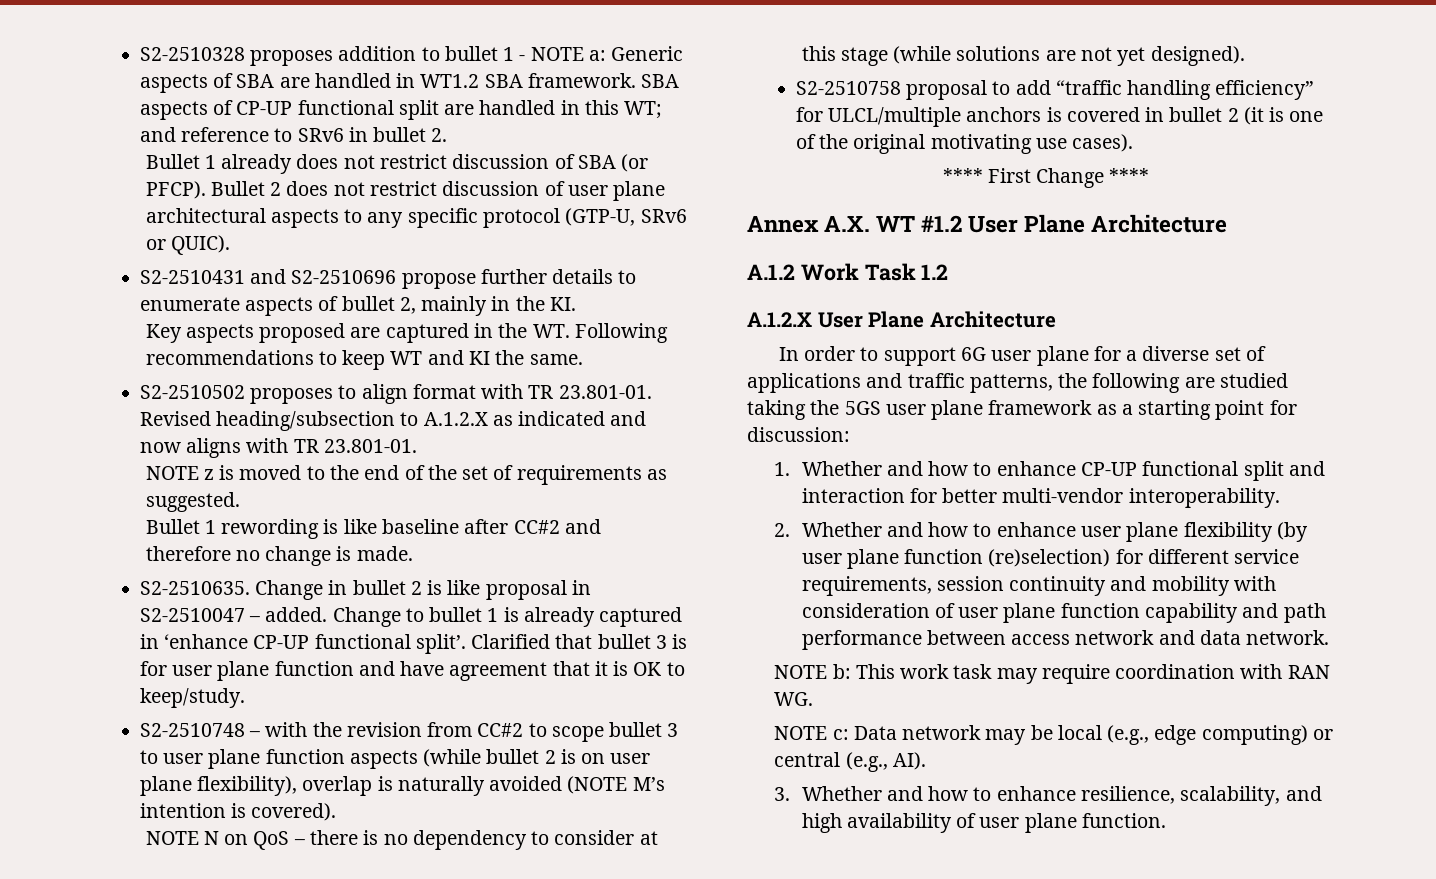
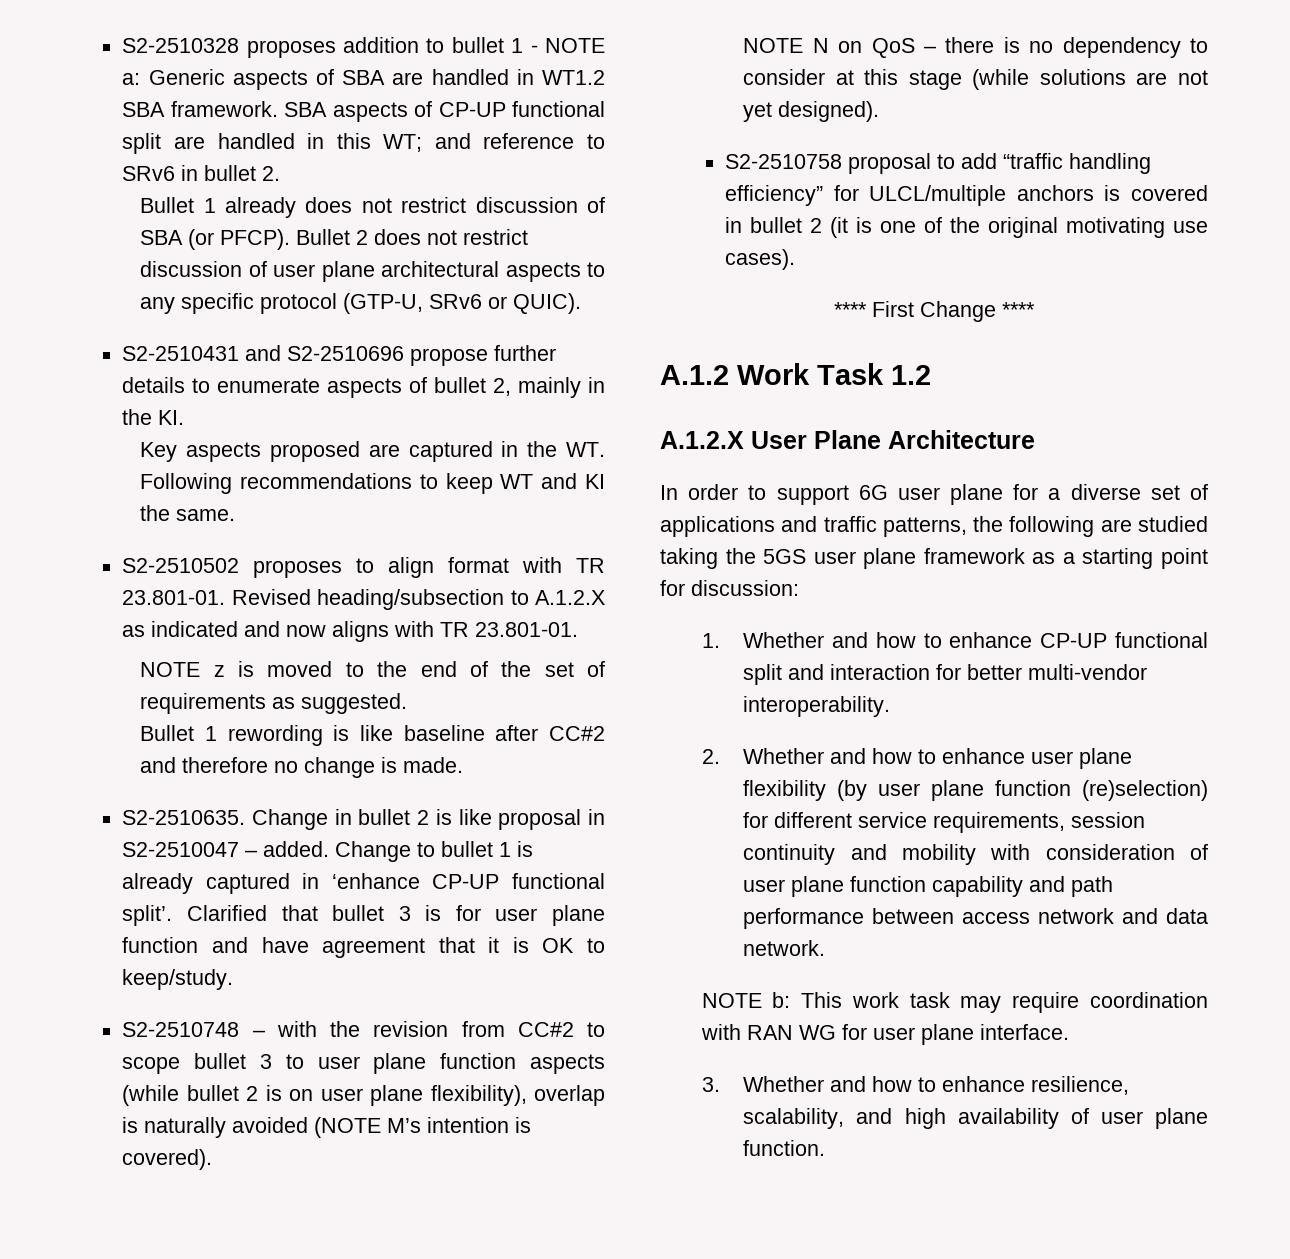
- Annex A.X. WT #1.2 User Plane Architecture
- NOTE b: This work task may require coordination with RAN WG.
- NOTE c: Data network may be local (e.g., edge computing) or central (e.g., AI).
+ NOTE b: This work task may require coordination with RAN WG for user plane interface.

